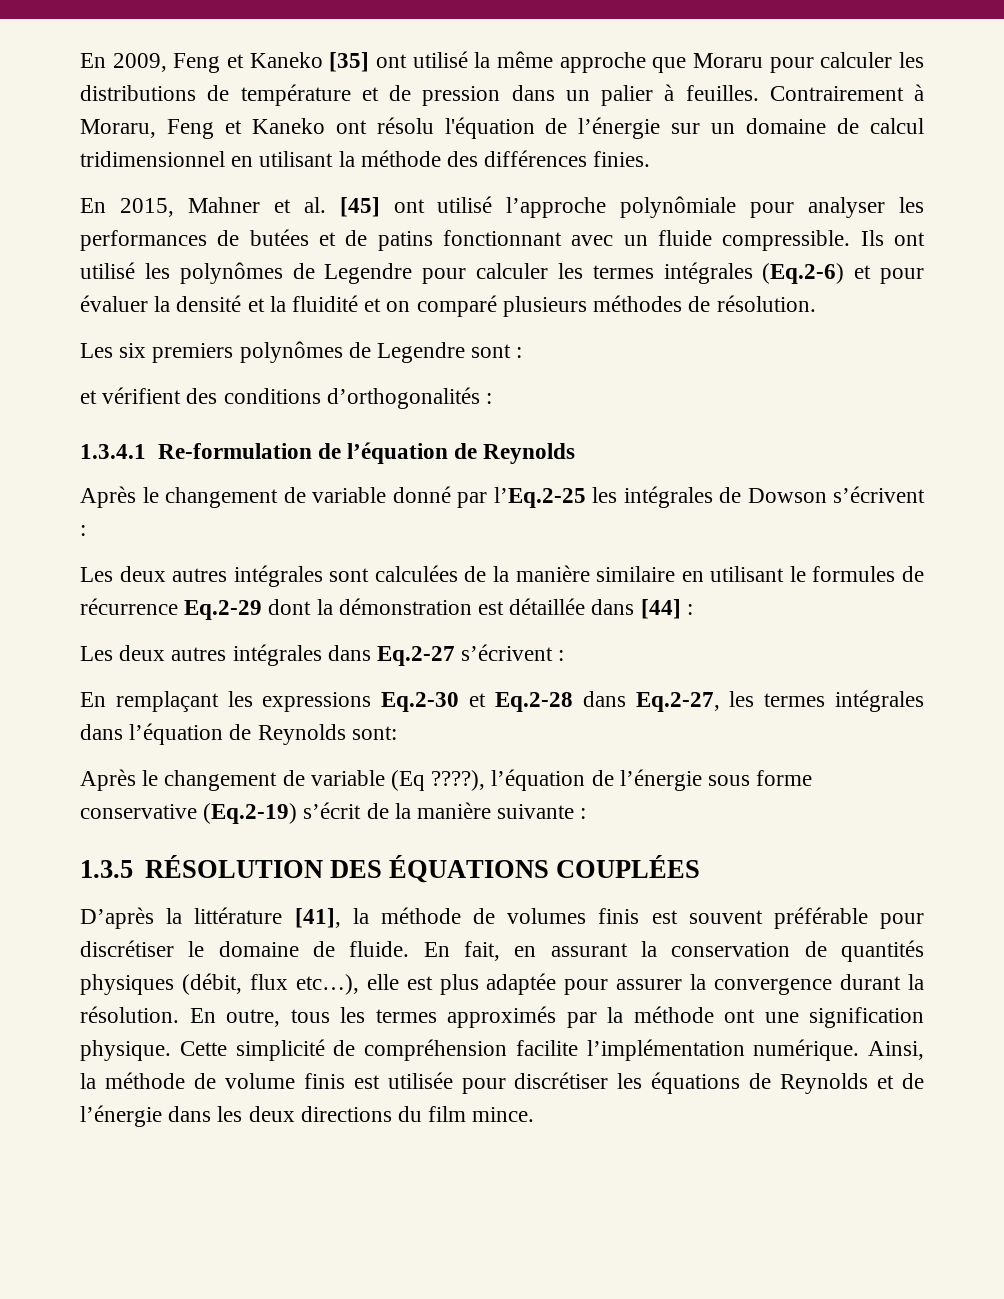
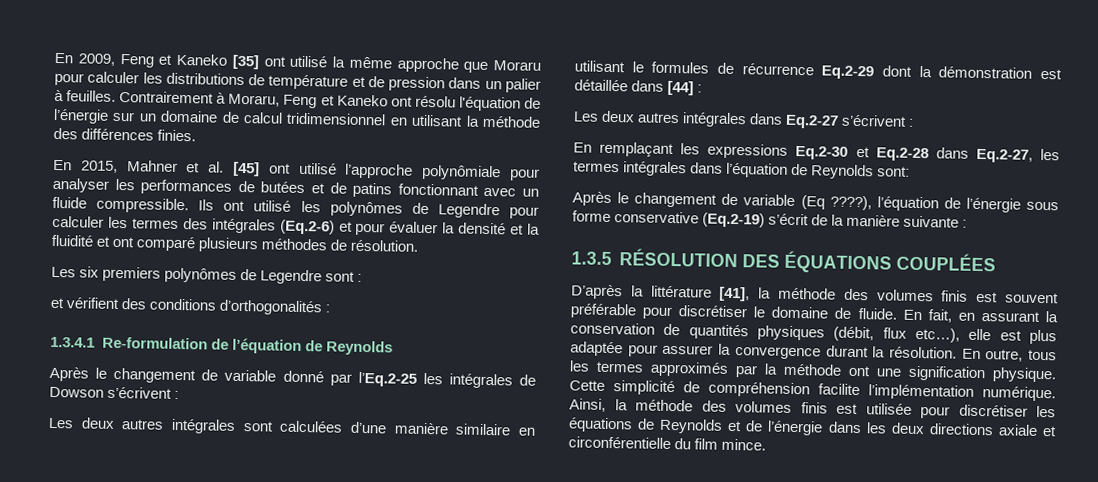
- Ils ont utilisé les polynômes de Legendre pour calculer les termes intégrales (Eq.2-6) et pour évaluer la densité et la fluidité et on comparé plusieurs méthodes de résolution.
+ Ils ont utilisé les polynômes de Legendre pour calculer les termes des intégrales (Eq.2-6) et pour évaluer la densité et la fluidité et ont comparé plusieurs méthodes de résolution.
- Les deux autres intégrales sont calculées de la manière similaire en utilisant le formules de récurrence Eq.2-29 dont la démonstration est détaillée dans [44] :
+ Les deux autres intégrales sont calculées d’une manière similaire en utilisant le formules de récurrence Eq.2-29 dont la démonstration est détaillée dans [44] :
- D’après la littérature [41], la méthode de volumes finis est souvent préférable pour discrétiser le domaine de fluide.
+ D’après la littérature [41], la méthode des volumes finis est souvent préférable pour discrétiser le domaine de fluide.
- Ainsi, la méthode de volume finis est utilisée pour discrétiser les équations de Reynolds et de l’énergie dans les deux directions du film mince.
+ Ainsi, la méthode des volumes finis est utilisée pour discrétiser les équations de Reynolds et de l’énergie dans les deux directions axiale et circonférentielle du film mince.

